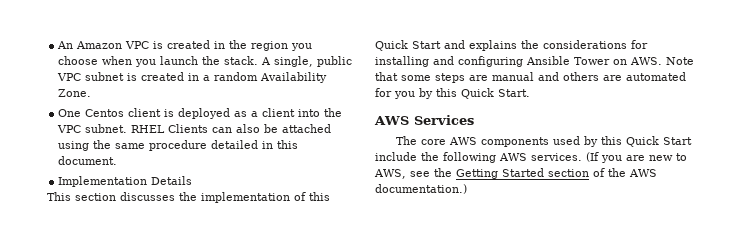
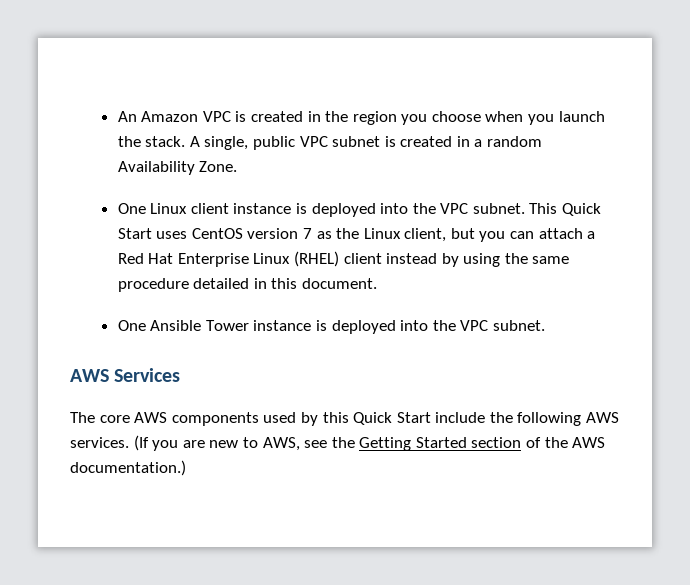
- One Centos client is deployed as a client into the VPC subnet. RHEL Clients can also be attached using the same procedure detailed in this document.
+ One Linux client instance is deployed into the VPC subnet. This Quick Start uses CentOS version 7 as the Linux client, but you can attach a Red Hat Enterprise Linux (RHEL) client instead by using the same procedure detailed in this document.
- Implementation Details
- This section discusses the implementation of this Quick Start and explains the considerations for installing and configuring Ansible Tower on AWS. Note that some steps are manual and others are automated for you by this Quick Start.
+ One Ansible Tower instance is deployed into the VPC subnet.

